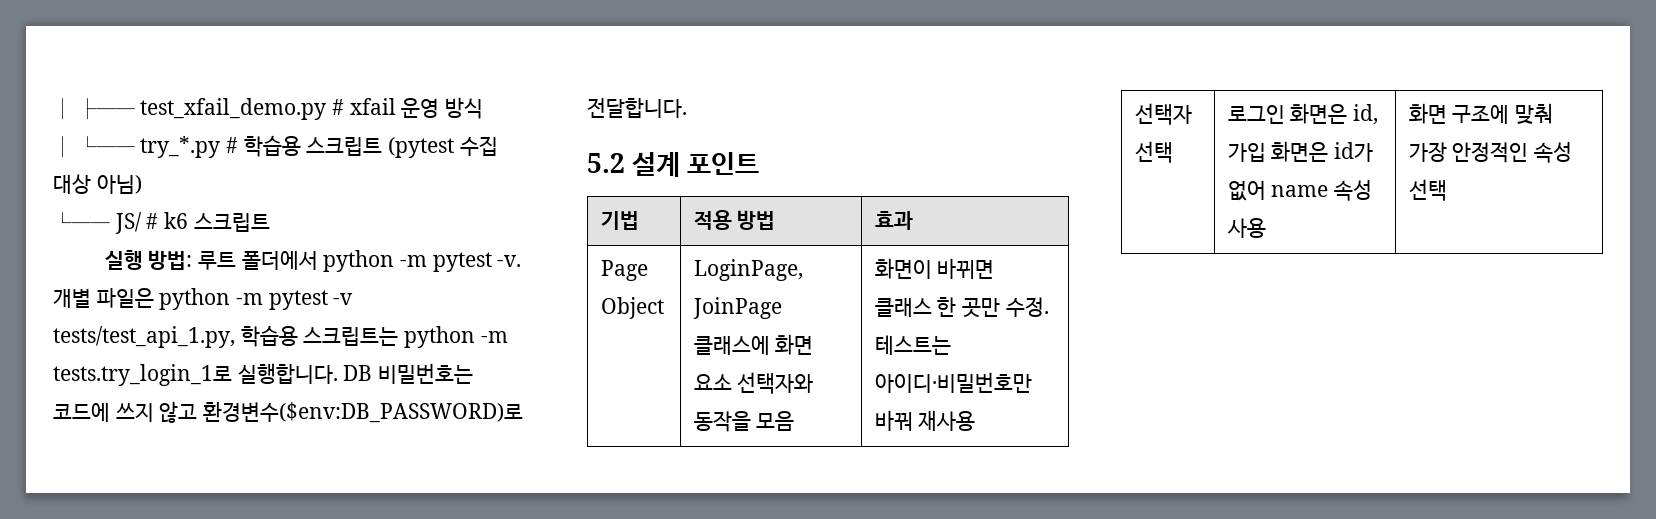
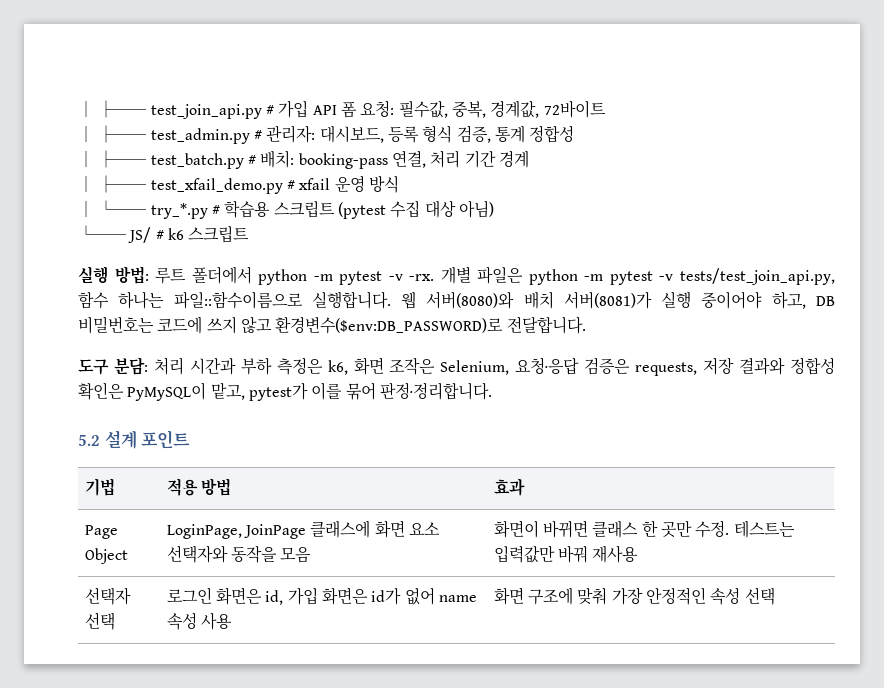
+ │ ├── test_join_api.py # 가입 API 폼 요청: 필수값, 중복, 경계값, 72바이트
+ │ ├── test_admin.py # 관리자: 대시보드, 등록 형식 검증, 통계 정합성
+ │ ├── test_batch.py # 배치: booking-pass 연결, 처리 기간 경계
- 실행 방법: 루트 폴더에서 python -m pytest -v.
+ 실행 방법: 루트 폴더에서 python -m pytest -v -rx.
- 개별 파일은 python -m pytest -v tests/test_api_1.py, 학습용 스크립트는 python -m tests.try_login_1로 실행합니다. DB 비밀번호는 코드에 쓰지 않고 환경변수($env:DB_PASSWORD)로 전달합니다.
+ 개별 파일은 python -m pytest -v tests/test_join_api.py, 함수 하나는 파일::함수이름으로 실행합니다. 웹 서버(8080)와 배치 서버(8081)가 실행 중이어야 하고, DB 비밀번호는 코드에 쓰지 않고 환경변수($env:DB_PASSWORD)로 전달합니다.
+ 도구 분담: 처리 시간과 부하 측정은 k6, 화면 조작은 Selenium, 요청·응답 검증은 requests, 저장 결과와 정합성 확인은 PyMySQL이 맡고, pytest가 이를 묶어 판정·정리합니다.
- Page Object | LoginPage, JoinPage 클래스에 화면 요소 선택자와 동작을 모음 | 화면이 바뀌면 클래스 한 곳만 수정. 테스트는 아이디·비밀번호만 바꿔 재사용
+ Page Object | LoginPage, JoinPage 클래스에 화면 요소 선택자와 동작을 모음 | 화면이 바뀌면 클래스 한 곳만 수정. 테스트는 입력값만 바꿔 재사용

